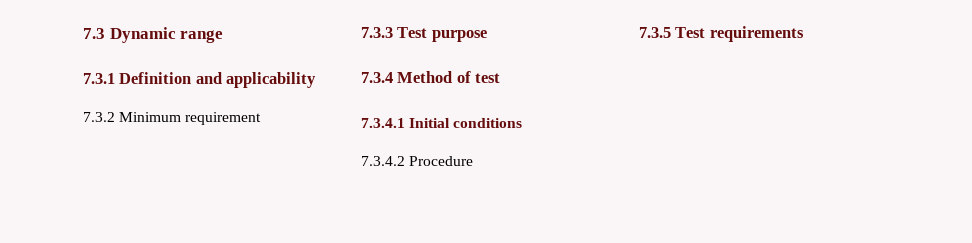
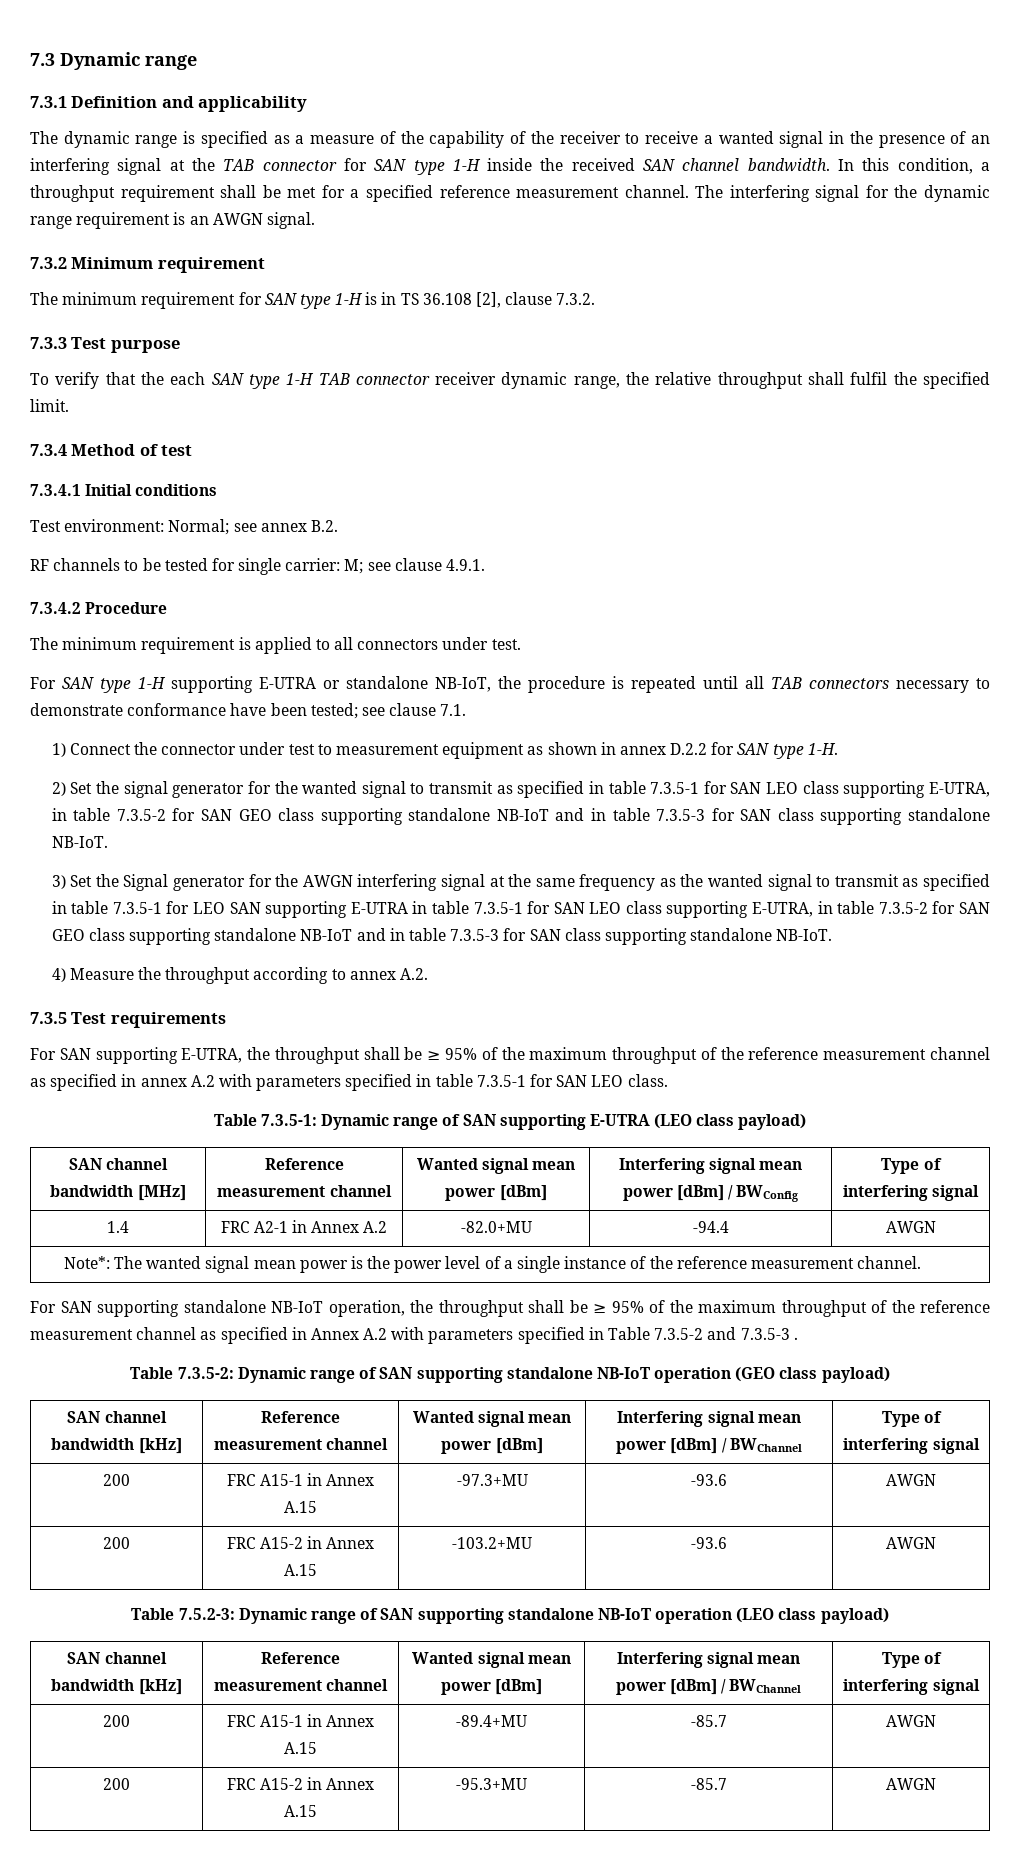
+ The dynamic range is specified as a measure of the capability of the receiver to receive a wanted signal in the presence of an interfering signal at the TAB connector for SAN type 1-H inside the received SAN channel bandwidth. In this condition, a throughput requirement shall be met for a specified reference measurement channel. The interfering signal for the dynamic range requirement is an AWGN signal.
  7.3.2 Minimum requirement
+ The minimum requirement for SAN type 1-H is in TS 36.108 [2], clause 7.3.2.
  7.3.3 Test purpose
+ To verify that the each SAN type 1-H TAB connector receiver dynamic range, the relative throughput shall fulfil the specified limit.
+ Test environment: Normal; see annex B.2.
+ RF channels to be tested for single carrier: M; see clause 4.9.1.
  7.3.4.2 Procedure
+ The minimum requirement is applied to all connectors under test.
+ For SAN type 1-H supporting E-UTRA or standalone NB-IoT, the procedure is repeated until all TAB connectors necessary to demonstrate conformance have been tested; see clause 7.1.
+ 1) Connect the connector under test to measurement equipment as shown in annex D.2.2 for SAN type 1-H.
+ 2) Set the signal generator for the wanted signal to transmit as specified in table 7.3.5-1 for SAN LEO class supporting E-UTRA, in table 7.3.5-2 for SAN GEO class supporting standalone NB-IoT and in table 7.3.5-3 for SAN class supporting standalone NB-IoT.
+ 3) Set the Signal generator for the AWGN interfering signal at the same frequency as the wanted signal to transmit as specified in table 7.3.5-1 for LEO SAN supporting E-UTRA in table 7.3.5-1 for SAN LEO class supporting E-UTRA, in table 7.3.5-2 for SAN GEO class supporting standalone NB-IoT and in table 7.3.5-3 for SAN class supporting standalone NB-IoT.
+ 4) Measure the throughput according to annex A.2.
  7.3.5 Test requirements
+ For SAN supporting E-UTRA, the throughput shall be ≥ 95% of the maximum throughput of the reference measurement channel as specified in annex A.2 with parameters specified in table 7.3.5-1 for SAN LEO class.
+ Table 7.3.5-1: Dynamic range of SAN supporting E-UTRA (LEO class payload)
+ SAN channel bandwidth [MHz] | Reference measurement channel | Wanted signal mean power [dBm] | Interfering signal mean power [dBm] / BWConfig | Type of interfering signal
+ 1.4 | FRC A2-1 in Annex A.2 | -82.0+MU | -94.4 | AWGN
+ Note*: The wanted signal mean power is the power level of a single instance of the reference measurement channel.
+ For SAN supporting standalone NB-IoT operation, the throughput shall be ≥ 95% of the maximum throughput of the reference measurement channel as specified in Annex A.2 with parameters specified in Table 7.3.5-2 and 7.3.5-3 .
+ Table 7.3.5-2: Dynamic range of SAN supporting standalone NB-IoT operation (GEO class payload)
+ SAN channel bandwidth [kHz] | Reference measurement channel | Wanted signal mean power [dBm] | Interfering signal mean power [dBm] / BWChannel | Type of interfering signal
+ 200 | FRC A15-1 in Annex A.15 | -97.3+MU | -93.6 | AWGN
+ 200 | FRC A15-2 in Annex A.15 | -103.2+MU | -93.6 | AWGN
+ Table 7.5.2-3: Dynamic range of SAN supporting standalone NB-IoT operation (LEO class payload)
+ SAN channel bandwidth [kHz] | Reference measurement channel | Wanted signal mean power [dBm] | Interfering signal mean power [dBm] / BWChannel | Type of interfering signal
+ 200 | FRC A15-1 in Annex A.15 | -89.4+MU | -85.7 | AWGN
+ 200 | FRC A15-2 in Annex A.15 | -95.3+MU | -85.7 | AWGN

